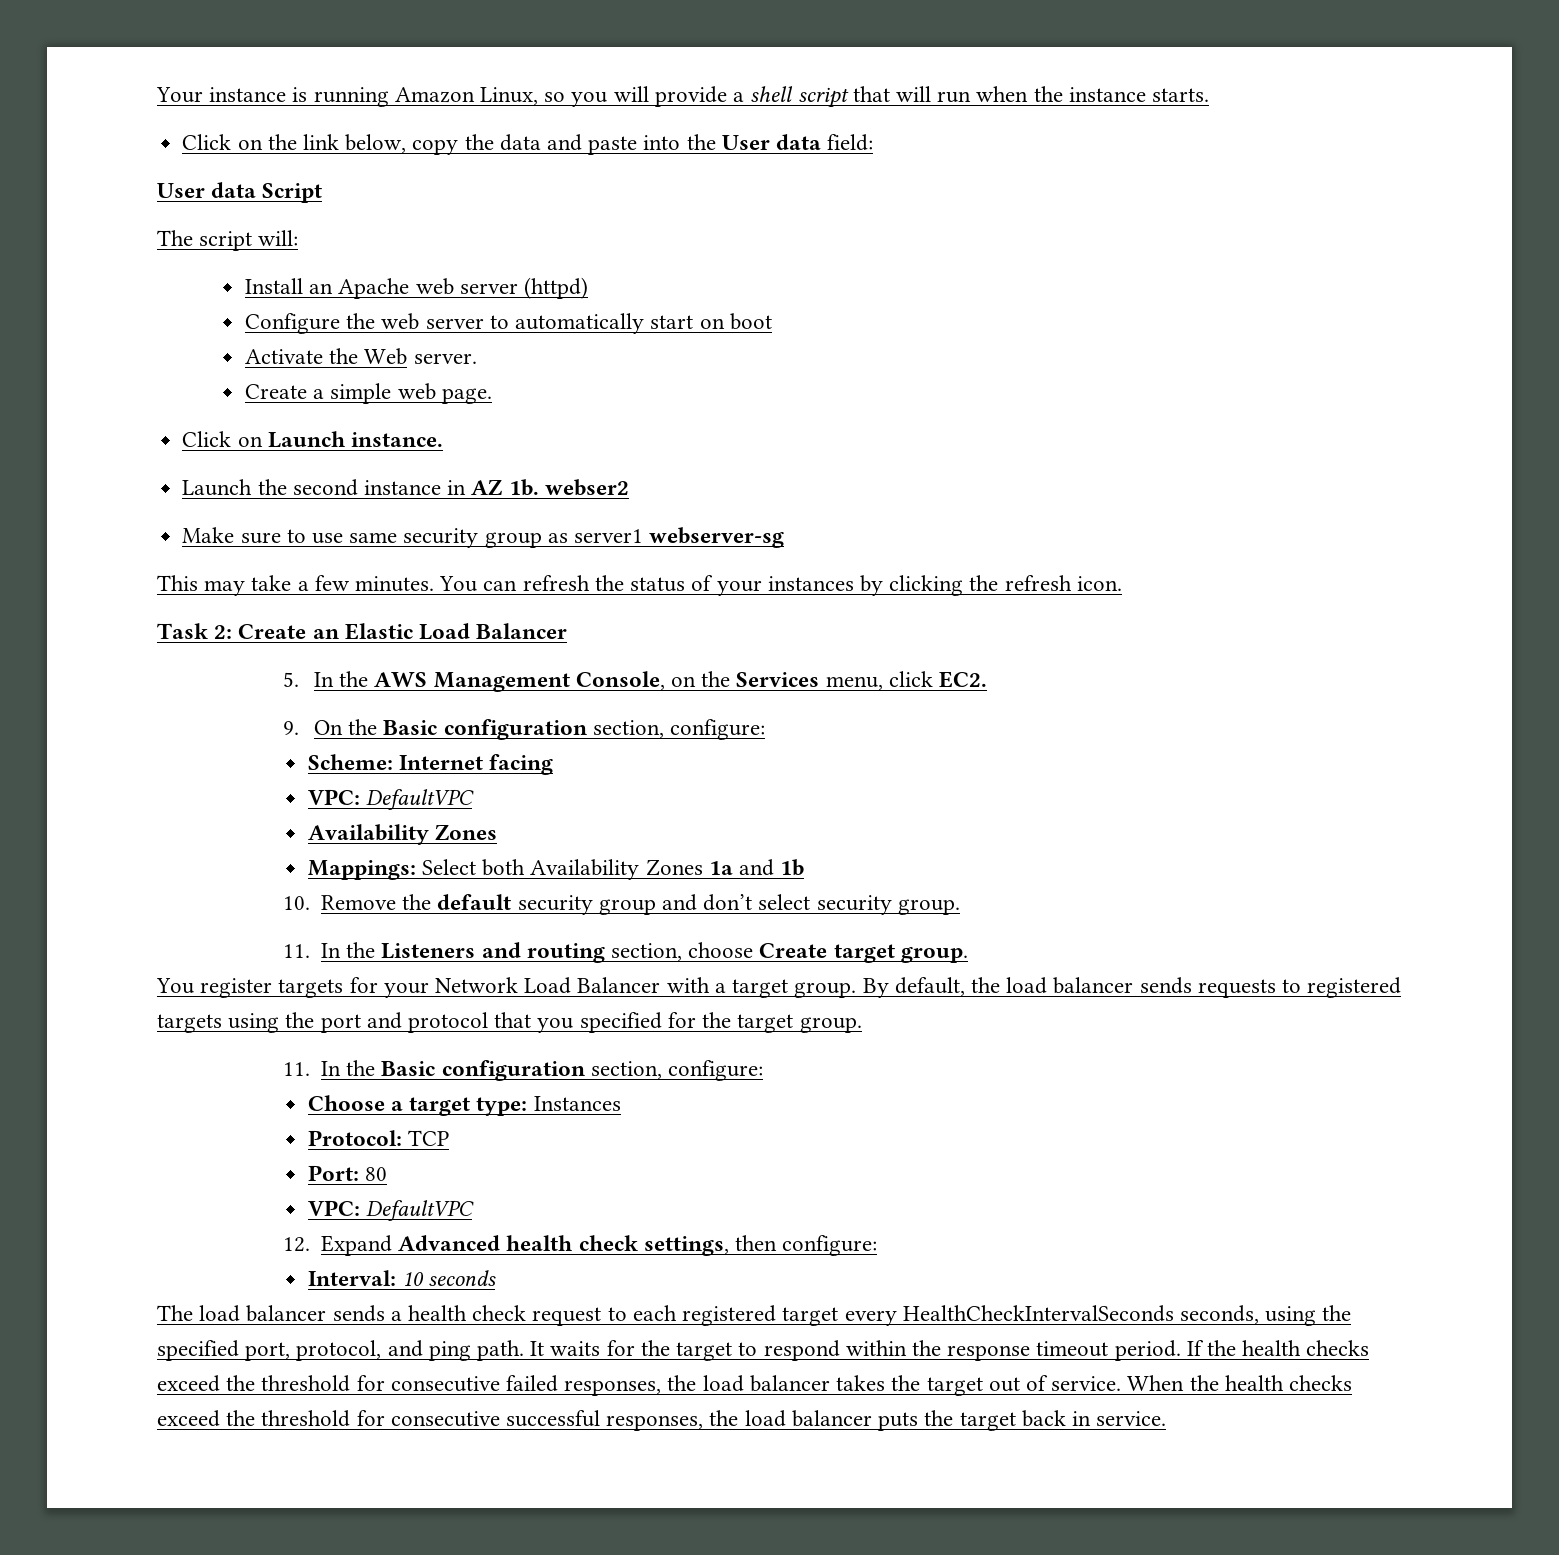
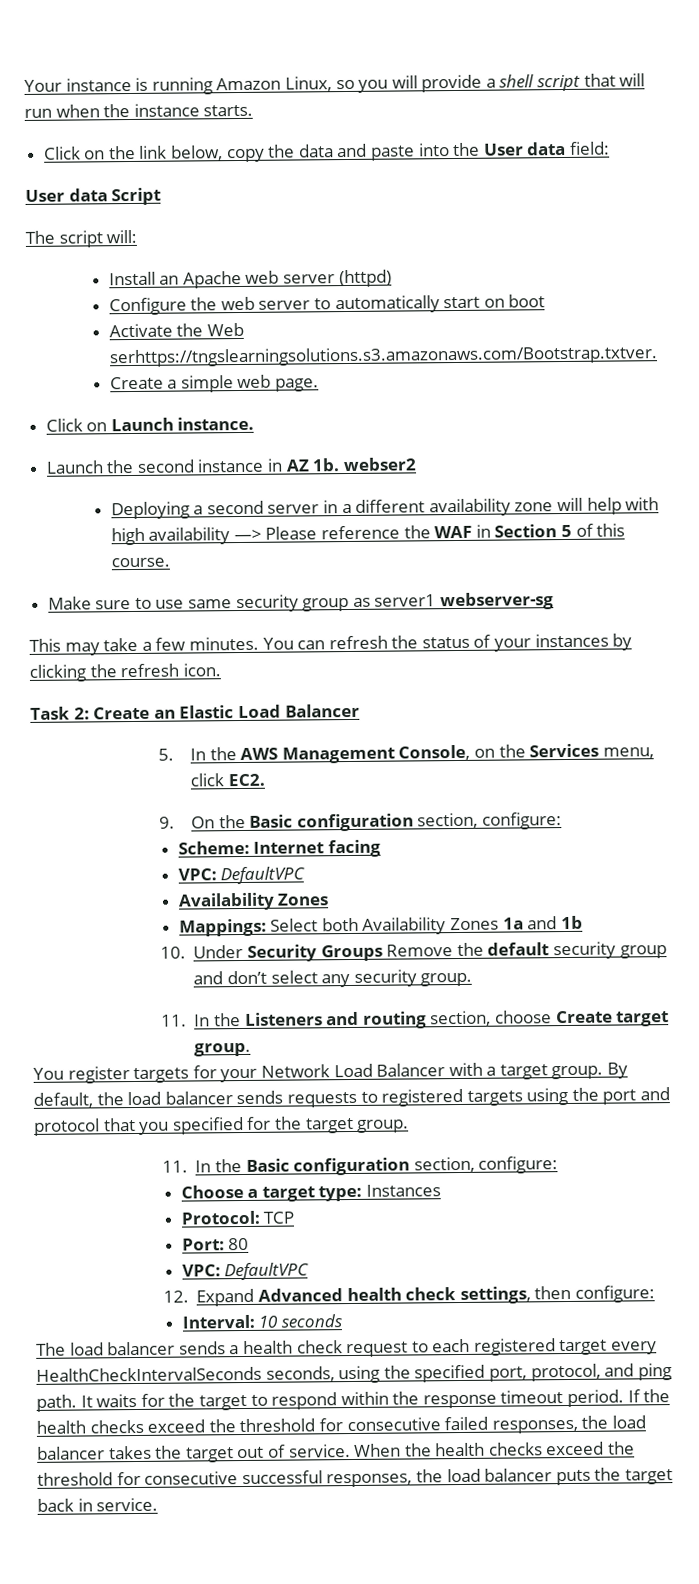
- Activate the Web server.
+ Activate the Web serhttps://tngslearningsolutions.s3.amazonaws.com/Bootstrap.txtver.
+ Deploying a second server in a different availability zone will help with high availability —> Please reference the WAF in Section 5 of this course.
- 10. Remove the default security group and don’t select security group.
+ 10. Under Security Groups Remove the default security group and don’t select any security group.

